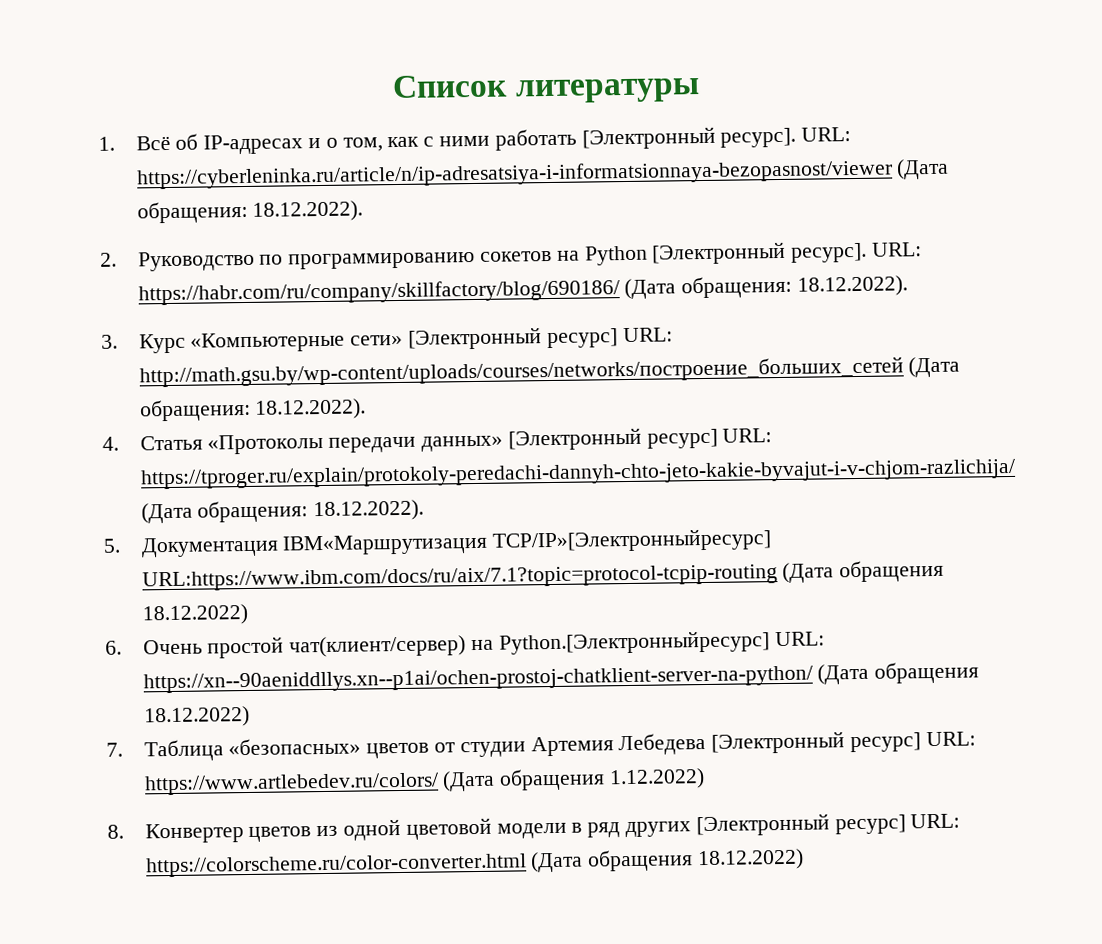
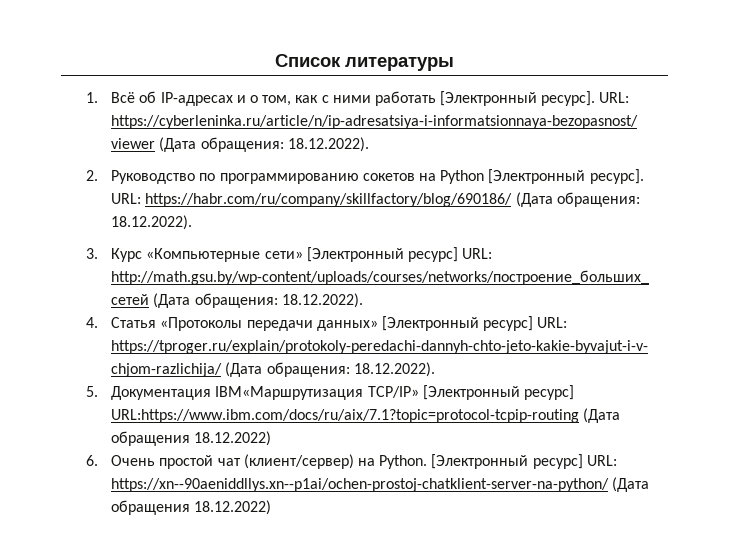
- 5. Документация IBM«Маршрутизация TCP/IP»[Электронныйресурс] URL:https://www.ibm.com/docs/ru/aix/7.1?topic=protocol-tcpip-routing (Дата обращения 18.12.2022)
+ 5. Документация IBM«Маршрутизация TCP/IP» [Электронный ресурс] URL:https://www.ibm.com/docs/ru/aix/7.1?topic=protocol-tcpip-routing (Дата обращения 18.12.2022)
- 6. Очень простой чат(клиент/сервер) на Python.[Электронныйресурс] URL: https://xn--90aeniddllys.xn--p1ai/ochen-prostoj-chatklient-server-na-python/ (Дата обращения 18.12.2022)
+ 6. Очень простой чат (клиент/сервер) на Python. [Электронный ресурс] URL: https://xn--90aeniddllys.xn--p1ai/ochen-prostoj-chatklient-server-na-python/ (Дата обращения 18.12.2022)
- 7. Таблица «безопасных» цветов от студии Артемия Лебедева [Электронный ресурс] URL: https://www.artlebedev.ru/colors/ (Дата обращения 1.12.2022)
- 8. Конвертер цветов из одной цветовой модели в ряд других [Электронный ресурс] URL: https://colorscheme.ru/color-converter.html (Дата обращения 18.12.2022)

